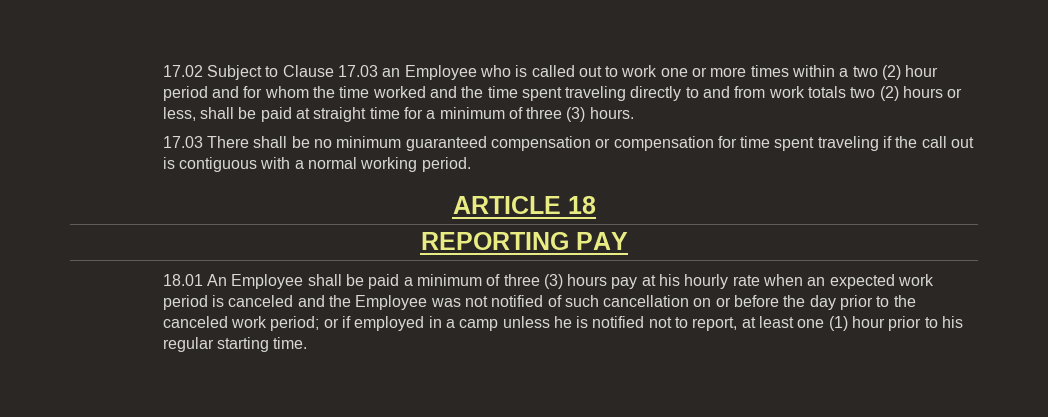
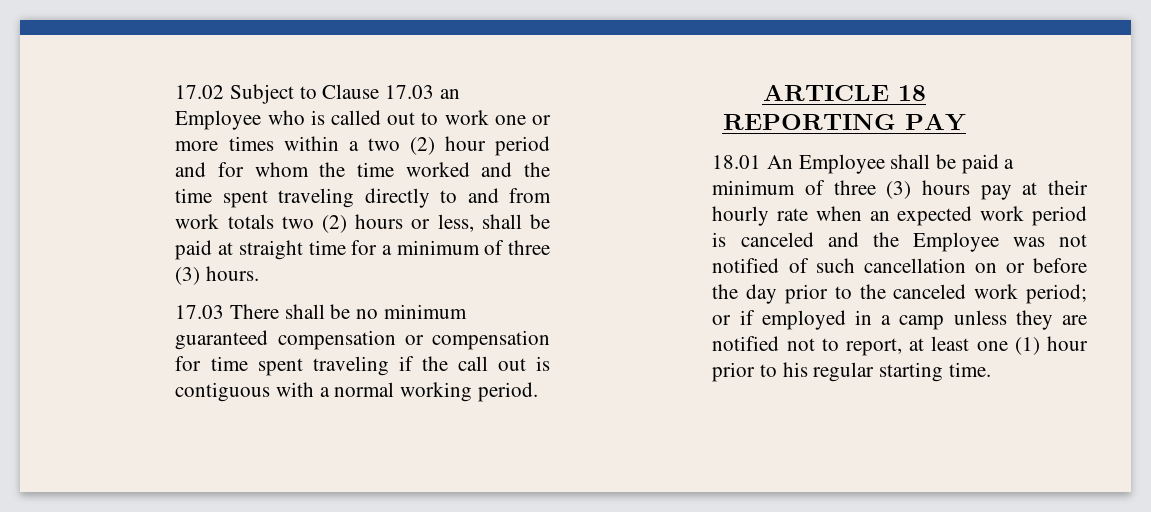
- 18.01 An Employee shall be paid a minimum of three (3) hours pay at his hourly rate when an expected work period is canceled and the Employee was not notified of such cancellation on or before the day prior to the canceled work period;
+ 18.01 An Employee shall be paid a minimum of three (3) hours pay at their hourly rate when an expected work period is canceled and the Employee was not notified of such cancellation on or before the day prior to the canceled work period;
- or if employed in a camp unless he is notified not to report, at least one (1) hour prior to his regular starting time.
+ or if employed in a camp unless they are notified not to report, at least one (1) hour prior to his regular starting time.

